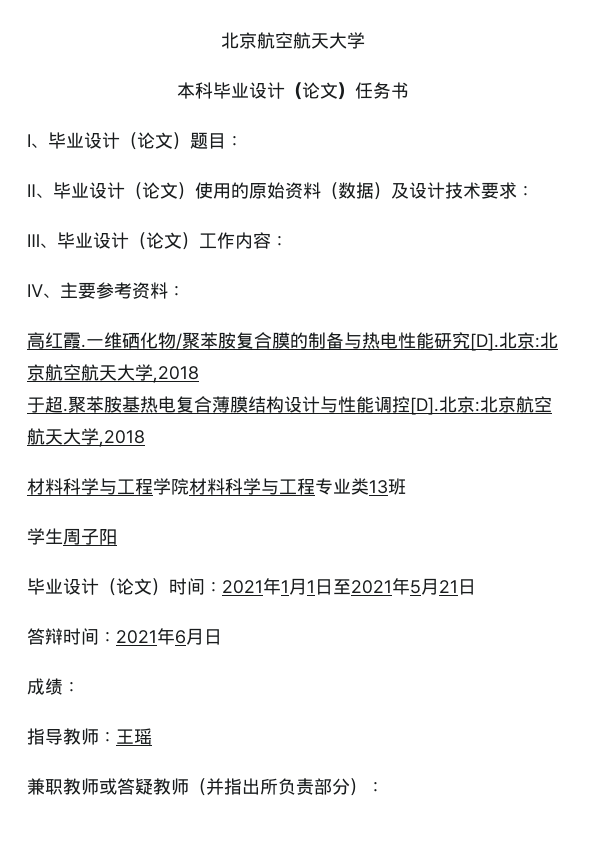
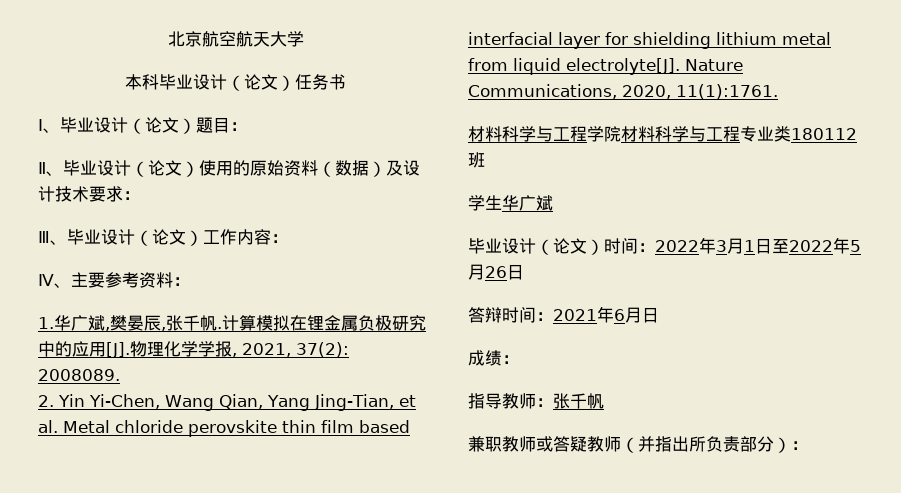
- 高红霞.一维硒化物/聚苯胺复合膜的制备与热电性能研究[D].北京:北京航空航天大学,2018
- 于超.聚苯胺基热电复合薄膜结构设计与性能调控[D].北京:北京航空航天大学,2018
+ 1.华广斌,樊晏辰,张千帆.计算模拟在锂金属负极研究中的应用[J].物理化学学报, 2021, 37(2): 2008089.
+ 2. Yin Yi-Chen, Wang Qian, Yang Jing-Tian, et al. Metal chloride perovskite thin film based interfacial layer for shielding lithium metal from liquid electrolyte[J]. Nature Communications, 2020, 11(1):1761.
- 材料科学与工程学院材料科学与工程专业类13班
+ 材料科学与工程学院材料科学与工程专业类180112班
- 学生周子阳
+ 学生华广斌
- 毕业设计（论文）时间：2021年1月1日至2021年5月21日
+ 毕业设计（论文）时间：2022年3月1日至2022年5月26日
- 指导教师：王瑶
+ 指导教师：张千帆

